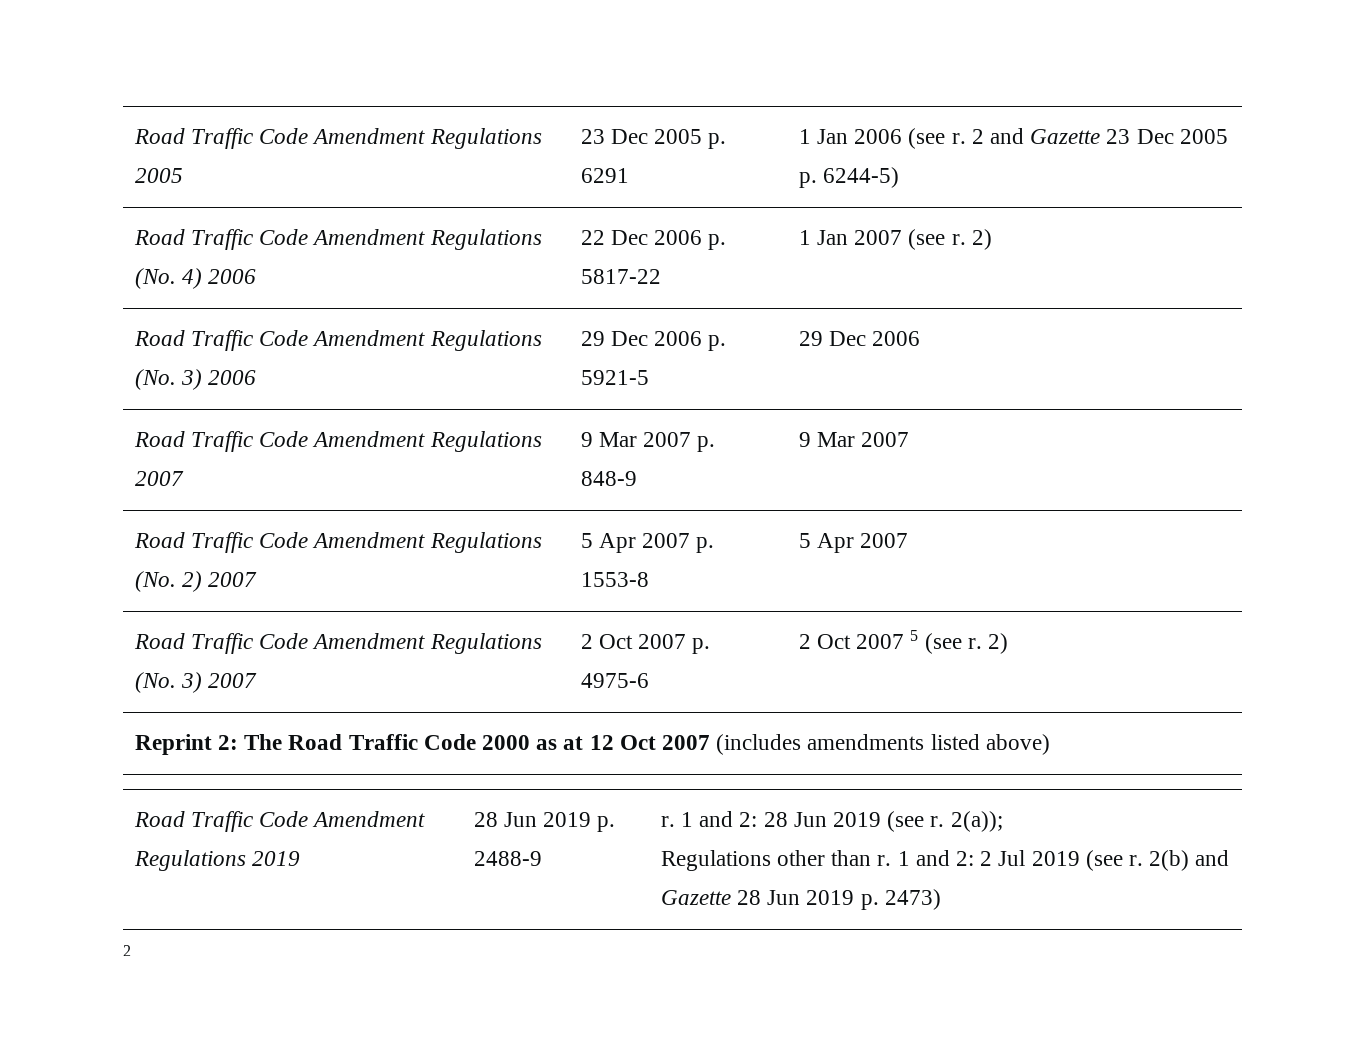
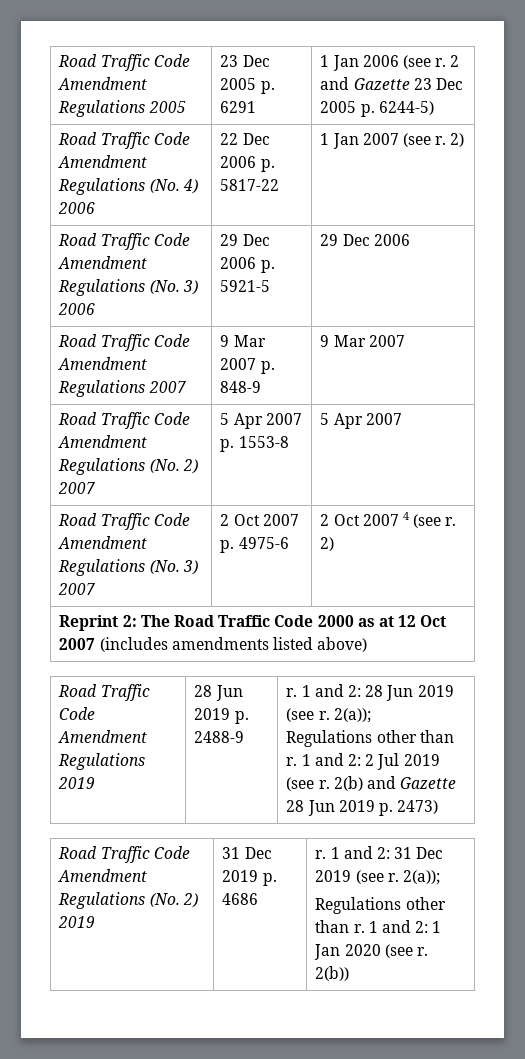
- Road Traffic Code Amendment Regulations (No. 3) 2007 | 2 Oct 2007 p. 4975-6 | 2 Oct 2007 5 (see r. 2)
+ Road Traffic Code Amendment Regulations (No. 3) 2007 | 2 Oct 2007 p. 4975-6 | 2 Oct 2007 4 (see r. 2)
  2(b) and Gazette 28 Jun 2019 p. 2473)
- 2
+ Road Traffic Code Amendment Regulations (No. 2) 2019 | 31 Dec 2019 p. 4686 | r. 1 and 2: 31 Dec 2019 (see r. 2(a));
+ Regulations other than r. 1 and 2: 1 Jan 2020 (see r. 2(b))

